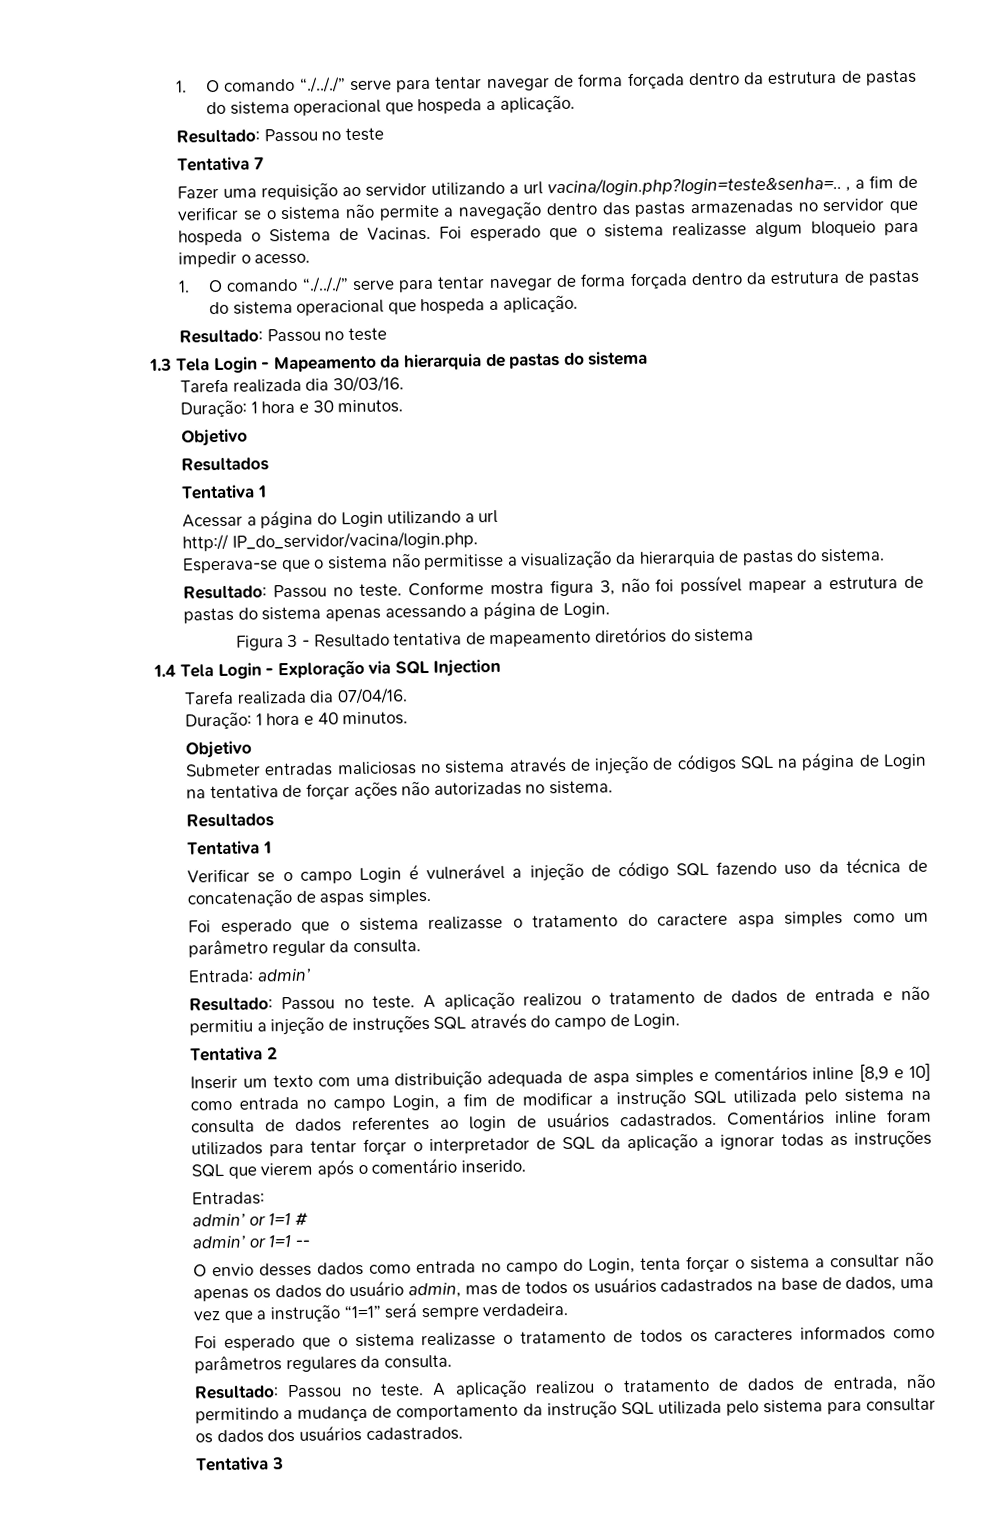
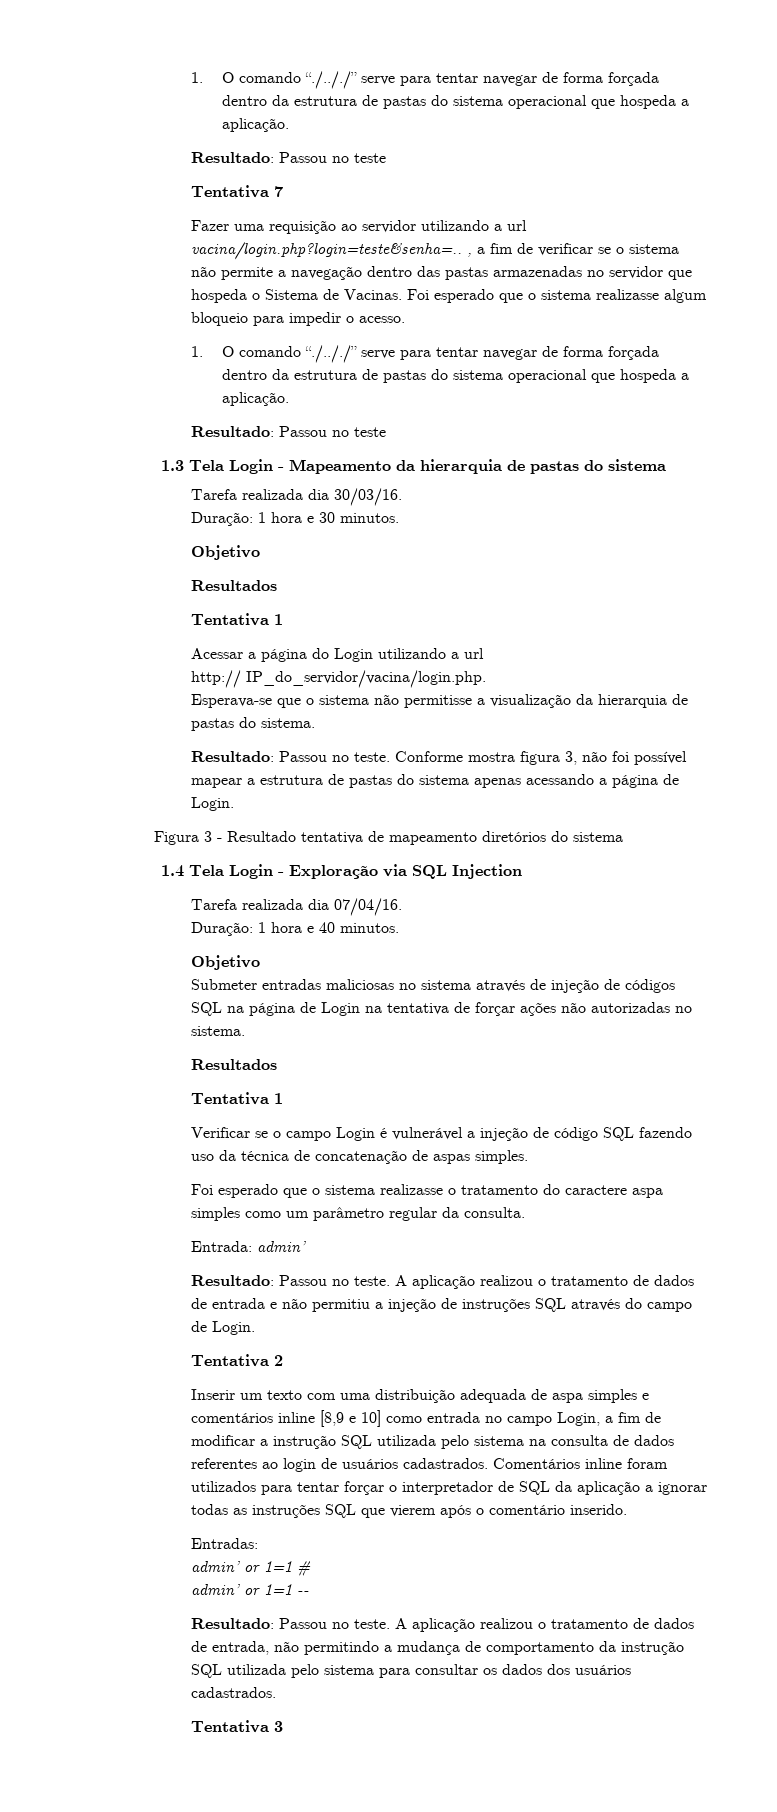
- O envio desses dados como entrada no campo do Login, tenta forçar o sistema a consultar não apenas os dados do usuário admin, mas de todos os usuários cadastrados na base de dados, uma vez que a instrução “1=1” será sempre verdadeira.
- Foi esperado que o sistema realizasse o tratamento de todos os caracteres informados como parâmetros regulares da consulta.

